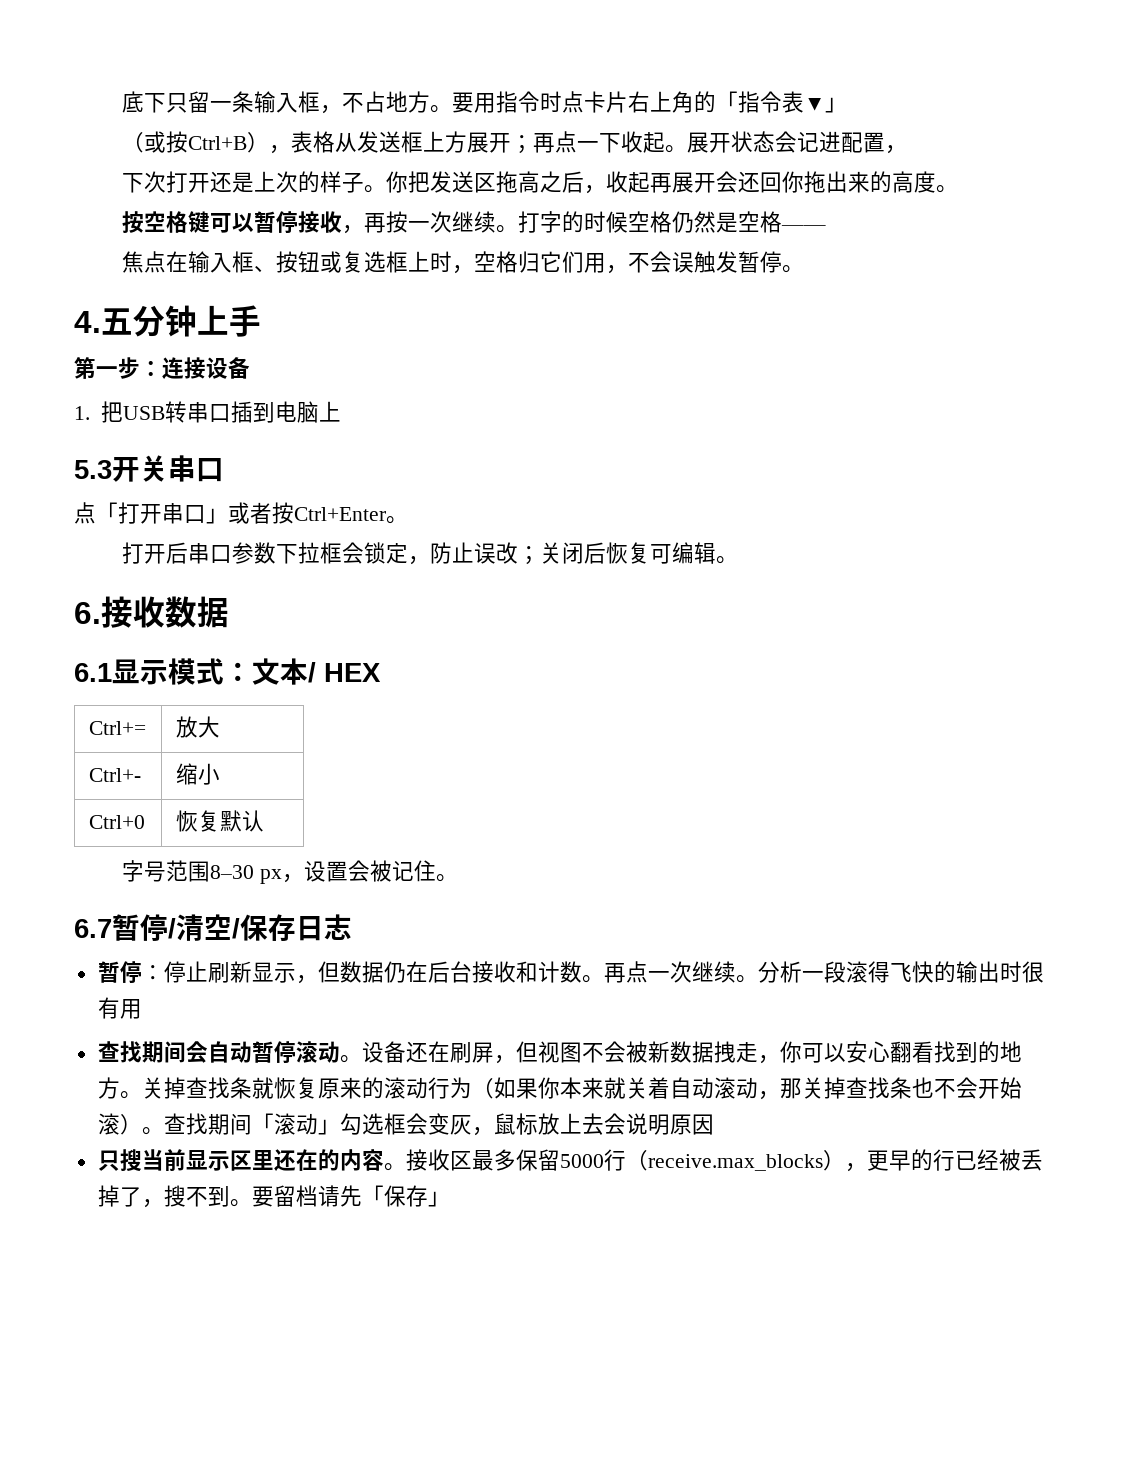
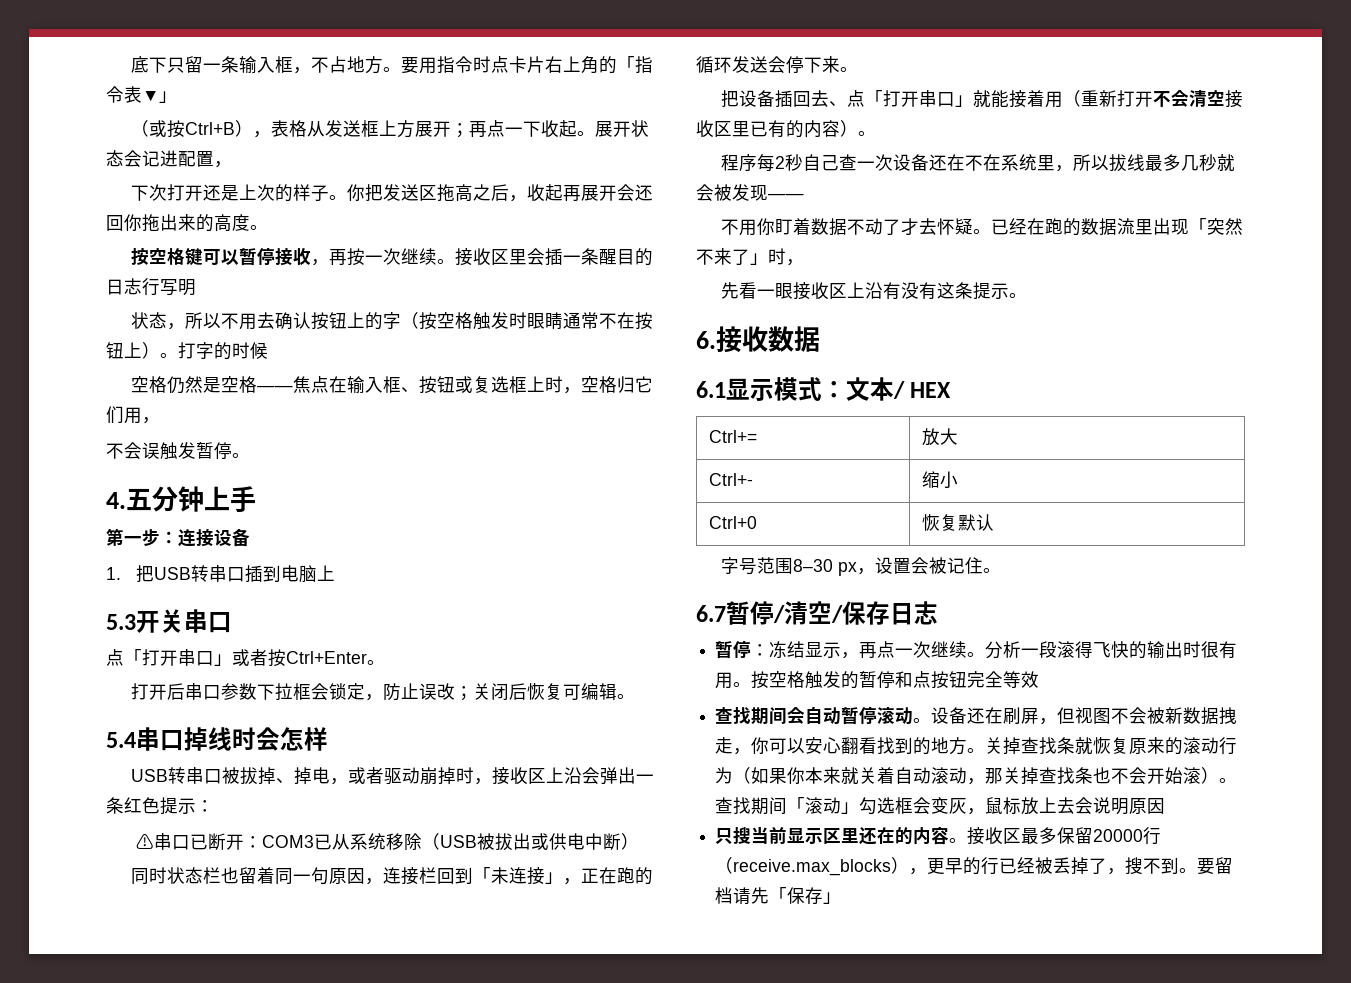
+ 接收区里会插一条醒目的日志行写明
+ 状态，所以不用去确认按钮上的字（按空格触发时眼睛通常不在按钮上）。
- 打字的时候空格仍然是空格——
- 焦点在输入框、按钮或复选框上时，空格归它们用，不会误触发暂停。
+ 打字的时候
+ 空格仍然是空格——焦点在输入框、按钮或复选框上时，空格归它们用，
+ 不会误触发暂停。
+ 5.4串口掉线时会怎样
+ USB转串口被拔掉、掉电，或者驱动崩掉时，接收区上沿会弹出一条红色提示：
+ ⚠串口已断开：COM3已从系统移除（USB被拔出或供电中断）
+ 同时状态栏也留着同一句原因，连接栏回到「未连接」，正在跑的循环发送会停下来。
+ 把设备插回去、点「打开串口」就能接着用（重新打开不会清空接收区里已有的内容）。
+ 程序每2秒自己查一次设备还在不在系统里，所以拔线最多几秒就会被发现——
+ 不用你盯着数据不动了才去怀疑。已经在跑的数据流里出现「突然不来了」时，
+ 先看一眼接收区上沿有没有这条提示。
- 暂停：停止刷新显示，但数据仍在后台接收和计数。再点一次继续。
+ 暂停：冻结显示，再点一次继续。
- 分析一段滚得飞快的输出时很有用
+ 分析一段滚得飞快的输出时很有用。按空格触发的暂停和点按钮完全等效
- 接收区最多保留5000行（receive.max_blocks），更早的行已经被丢掉了，搜不到。
+ 接收区最多保留20000行（receive.max_blocks），更早的行已经被丢掉了，搜不到。

